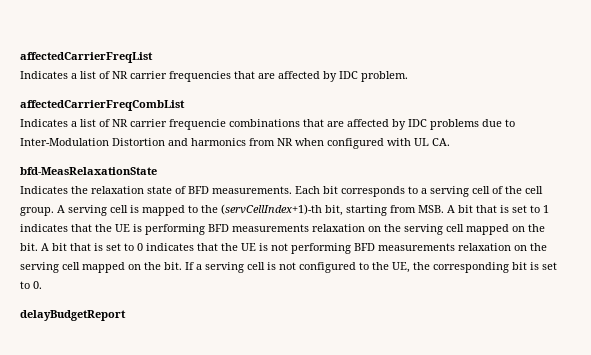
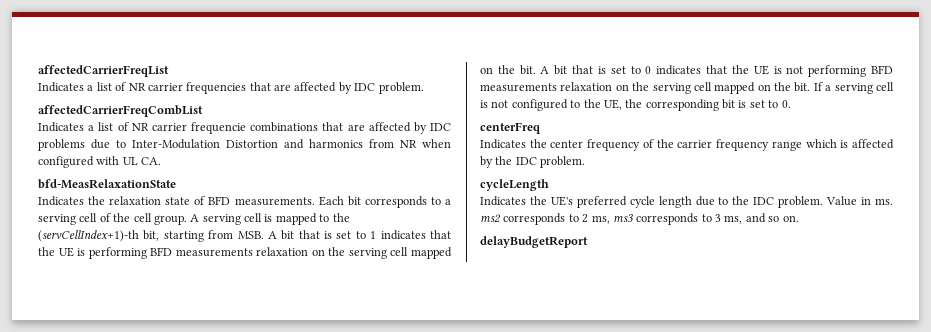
+ centerFreq
+ Indicates the center frequency of the carrier frequency range which is affected by the IDC problem.
+ cycleLength
+ Indicates the UE's preferred cycle length due to the IDC problem. Value in ms. ms2 corresponds to 2 ms, ms3 corresponds to 3 ms, and so on.

